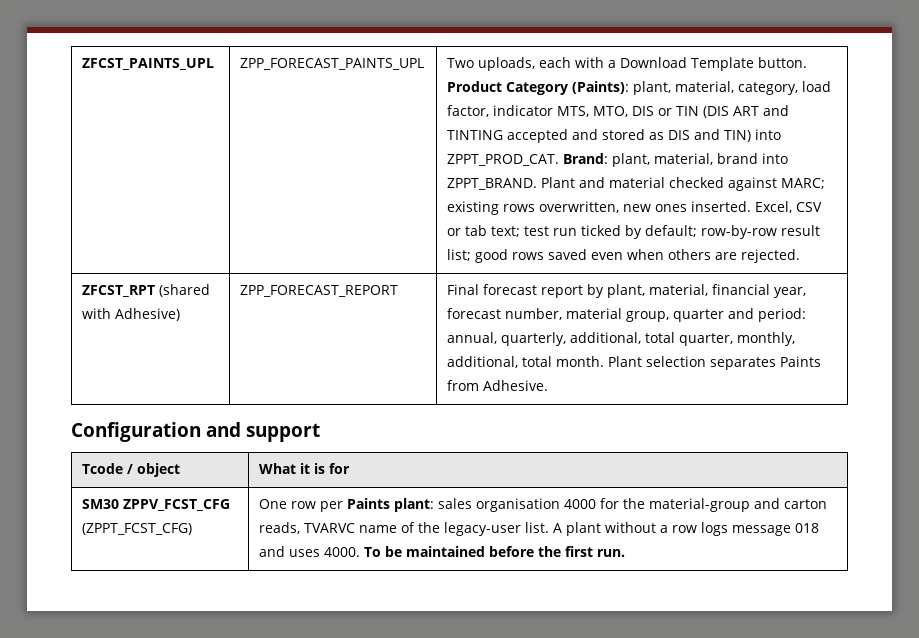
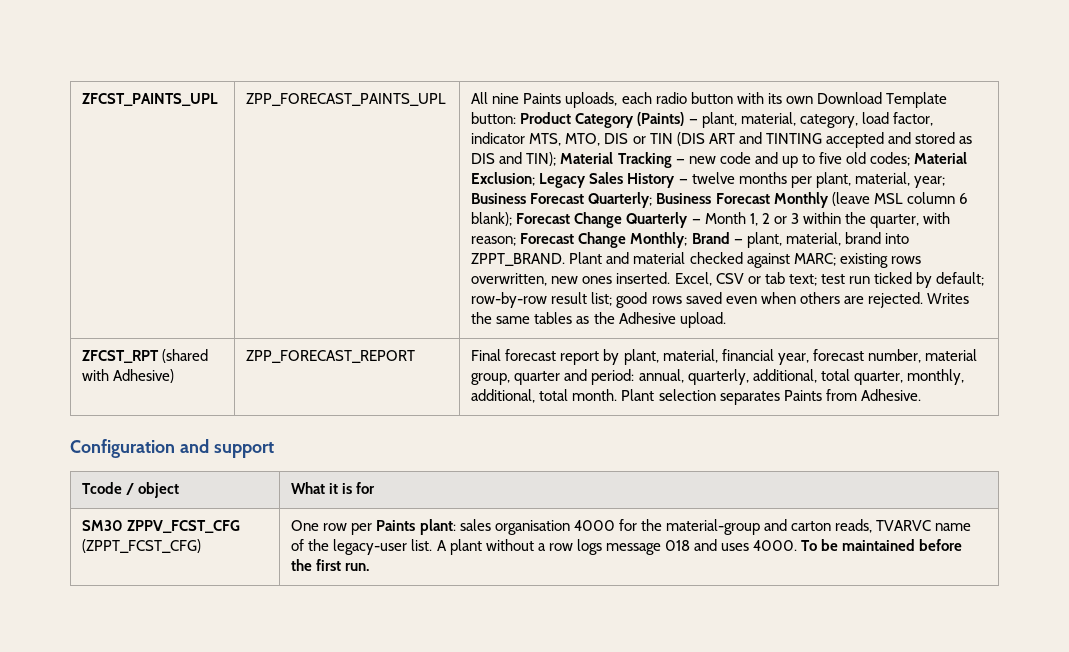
- Two uploads, each with a Download Template button. Product Category (Paints): plant, material, category, load factor, indicator MTS, MTO, DIS or TIN (DIS ART and TINTING accepted and stored as DIS and TIN) into ZPPT_PROD_CAT. Brand: plant, material, brand into ZPPT_BRAND.
+ All nine Paints uploads, each radio button with its own Download Template button: Product Category (Paints) — plant, material, category, load factor, indicator MTS, MTO, DIS or TIN (DIS ART and TINTING accepted and stored as DIS and TIN); Material Tracking — new code and up to five old codes; Material Exclusion; Legacy Sales History — twelve months per plant, material, year; Business Forecast Quarterly; Business Forecast Monthly (leave MSL column 6 blank); Forecast Change Quarterly — Month 1, 2 or 3 within the quarter, with reason; Forecast Change Monthly; Brand — plant, material, brand into ZPPT_BRAND.
+ Writes the same tables as the Adhesive upload.

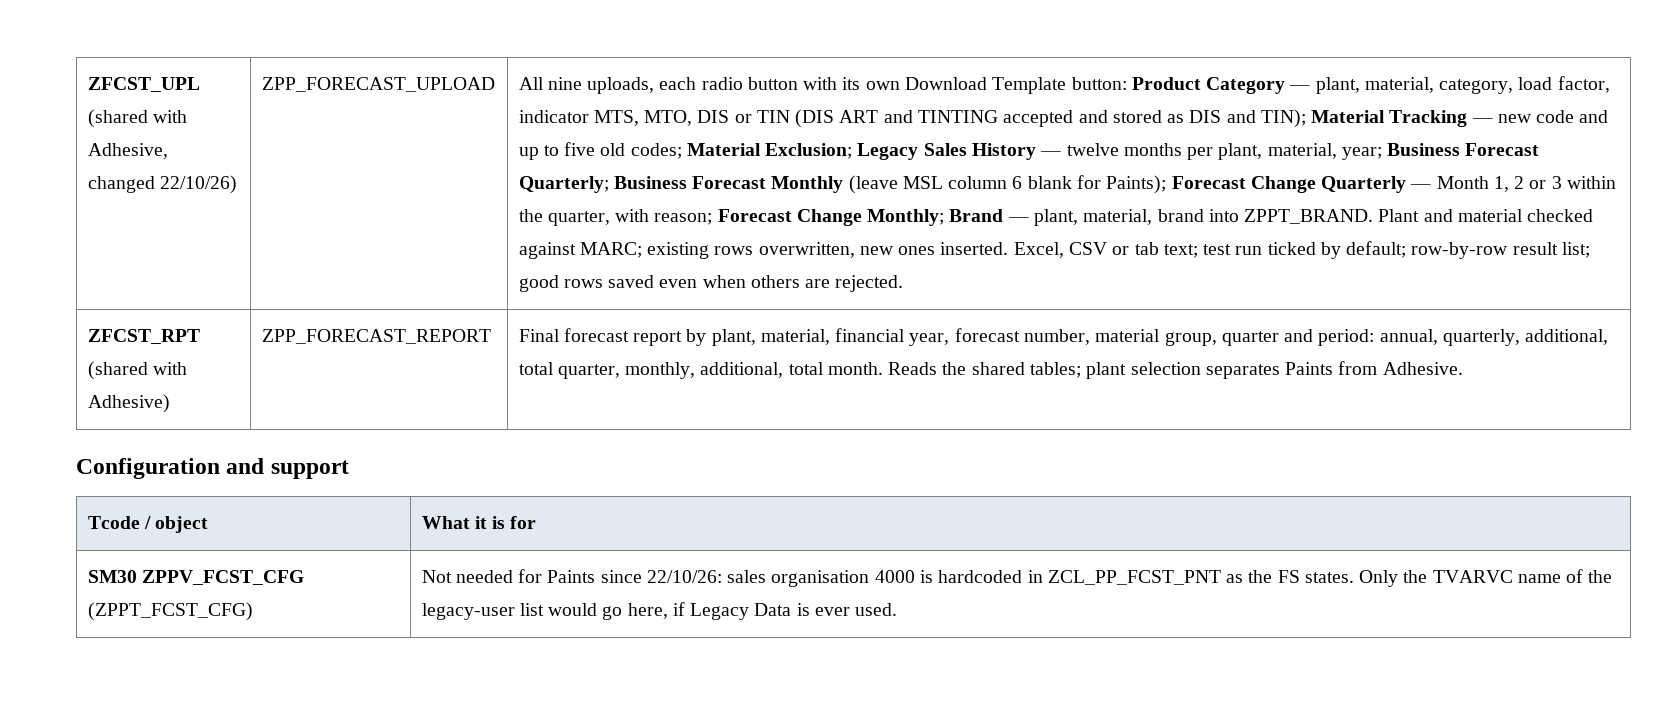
- ZFCST_PAINTS_UPL | ZPP_FORECAST_PAINTS_UPL
+ ZFCST_UPL (shared with Adhesive, changed 22/10/26) | ZPP_FORECAST_UPLOAD
- All nine Paints uploads, each radio button with its own Download Template button:
+ All nine uploads, each radio button with its own Download Template button:
- Product Category (Paints) — plant, material, category, load factor, indicator MTS, MTO, DIS or TIN (DIS ART and TINTING accepted and stored as DIS and TIN);
+ Product Category — plant, material, category, load factor, indicator MTS, MTO, DIS or TIN (DIS ART and TINTING accepted and stored as DIS and TIN);
- Business Forecast Monthly (leave MSL column 6 blank);
+ Business Forecast Monthly (leave MSL column 6 blank for Paints);
- Writes the same tables as the Adhesive upload.
- ZFCST_RPT (shared with Adhesive) | ZPP_FORECAST_REPORT | Final forecast report by plant, material, financial year, forecast number, material group, quarter and period: annual, quarterly, additional, total quarter, monthly, additional, total month. Plant selection separates Paints from Adhesive.
+ ZFCST_RPT (shared with Adhesive) | ZPP_FORECAST_REPORT | Final forecast report by plant, material, financial year, forecast number, material group, quarter and period: annual, quarterly, additional, total quarter, monthly, additional, total month. Reads the shared tables; plant selection separates Paints from Adhesive.
- One row per Paints plant: sales organisation 4000 for the material-group and carton reads, TVARVC name of the legacy-user list. A plant without a row logs message 018 and uses 4000. To be maintained before the first run.
+ Not needed for Paints since 22/10/26: sales organisation 4000 is hardcoded in ZCL_PP_FCST_PNT as the FS states. Only the TVARVC name of the legacy-user list would go here, if Legacy Data is ever used.

